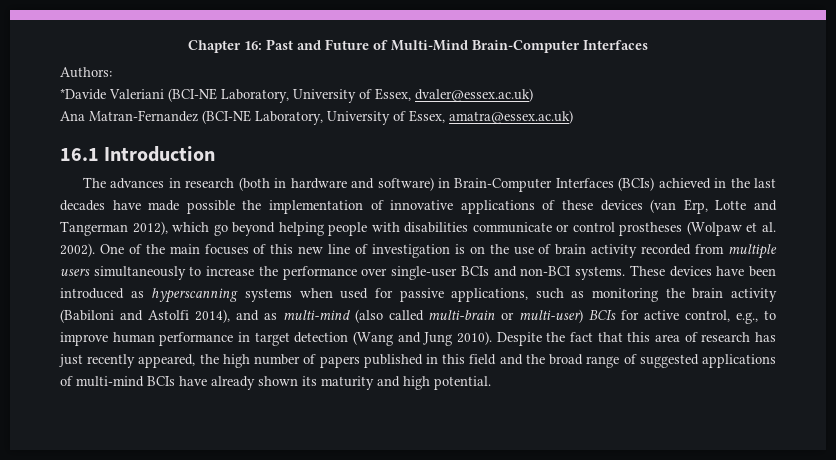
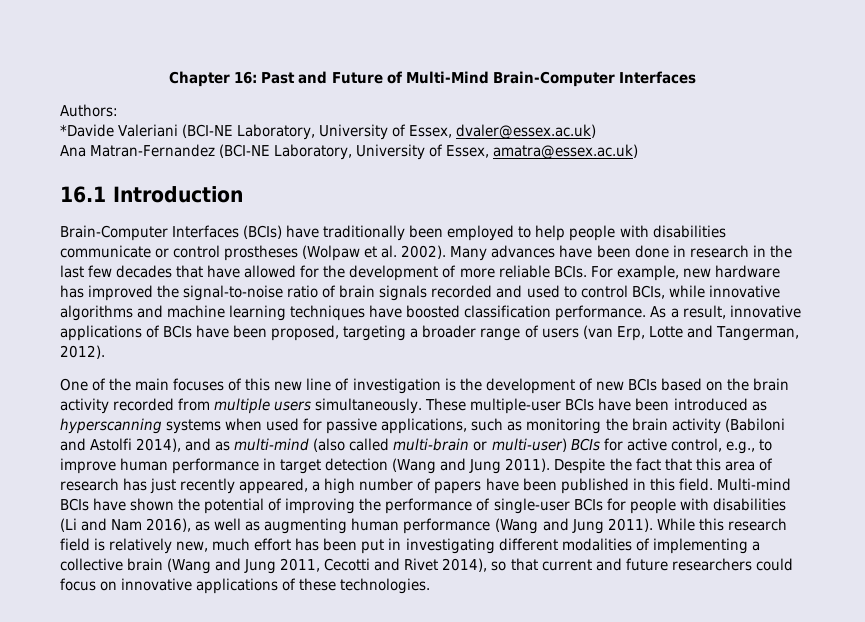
- The advances in research (both in hardware and software) in Brain-Computer Interfaces (BCIs) achieved in the last decades have made possible the implementation of innovative applications of these devices (van Erp, Lotte and Tangerman 2012), which go beyond helping people with disabilities communicate or control prostheses (Wolpaw et al. 2002). One of the main focuses of this new line of investigation is on the use of brain activity recorded from multiple users simultaneously to increase the performance over single-user BCIs and non-BCI systems. These devices have been introduced as hyperscanning systems when used for passive applications, such as monitoring the brain activity (Babiloni and Astolfi 2014), and as multi-mind (also called multi-brain or multi-user) BCIs for active control, e.g., to improve human performance in target detection (Wang and Jung 2010).
+ Brain-Computer Interfaces (BCIs) have traditionally been employed to help people with disabilities communicate or control prostheses (Wolpaw et al. 2002). Many advances have been done in research in the last few decades that have allowed for the development of more reliable BCIs. For example, new hardware has improved the signal-to-noise ratio of brain signals recorded and used to control BCIs, while innovative algorithms and machine learning techniques have boosted classification performance. As a result, innovative applications of BCIs have been proposed, targeting a broader range of users (van Erp, Lotte and Tangerman, 2012).
+ One of the main focuses of this new line of investigation is the development of new BCIs based on the brain activity recorded from multiple users simultaneously. These multiple-user BCIs have been introduced as hyperscanning systems when used for passive applications, such as monitoring the brain activity (Babiloni and Astolfi 2014), and as multi-mind (also called multi-brain or multi-user) BCIs for active control, e.g., to improve human performance in target detection (Wang and Jung 2011).
- Despite the fact that this area of research has just recently appeared, the high number of papers published in this field and the broad range of suggested applications of multi-mind BCIs have already shown its maturity and high potential.
+ Despite the fact that this area of research has just recently appeared, a high number of papers have been published in this field. Multi-mind BCIs have shown the potential of improving the performance of single-user BCIs for people with disabilities (Li and Nam 2016), as well as augmenting human performance (Wang and Jung 2011). While this research field is relatively new, much effort has been put in investigating different modalities of implementing a collective brain (Wang and Jung 2011, Cecotti and Rivet 2014), so that current and future researchers could focus on innovative applications of these technologies.

